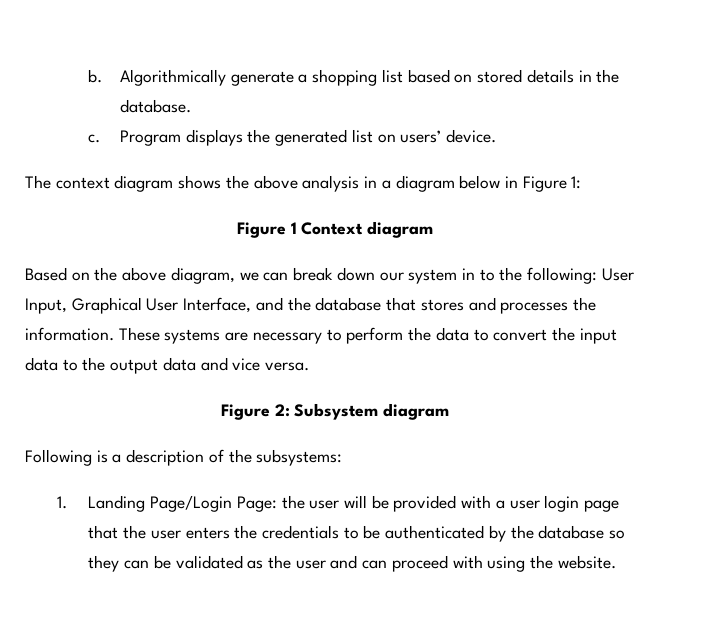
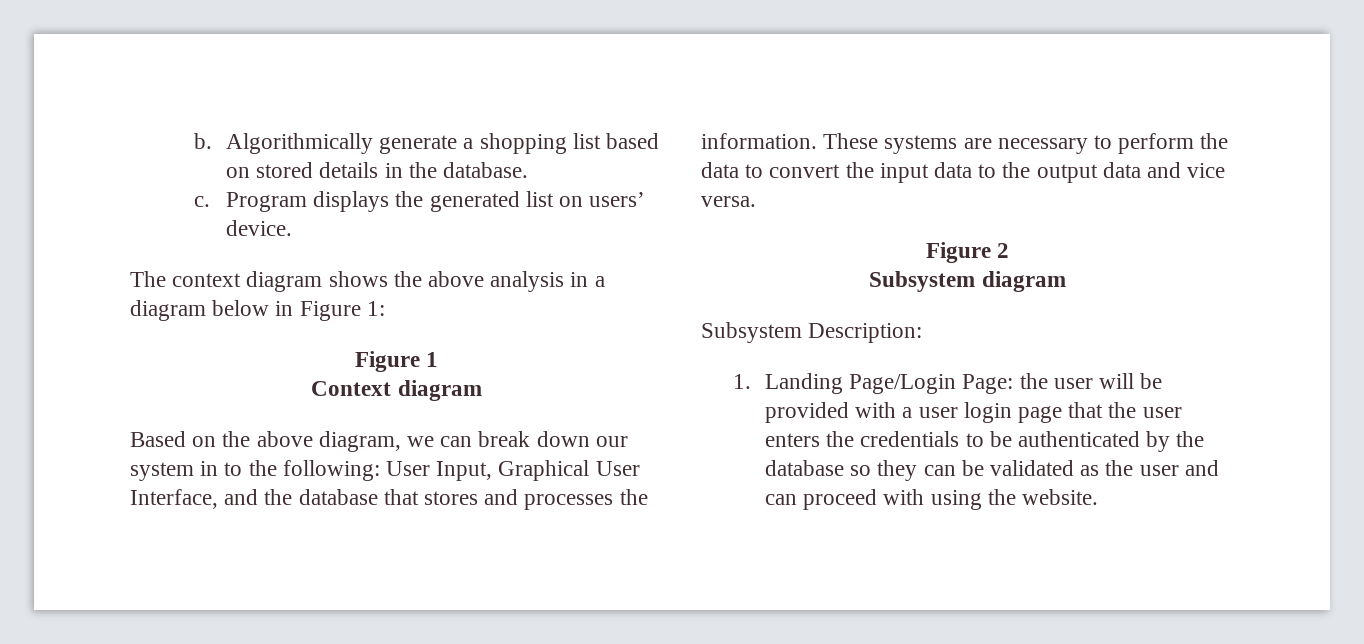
- Figure 1 Context diagram
+ Figure 1
+ Context diagram
- Figure 2: Subsystem diagram
+ Figure 2
+ Subsystem diagram
- Following is a description of the subsystems:
+ Subsystem Description:

